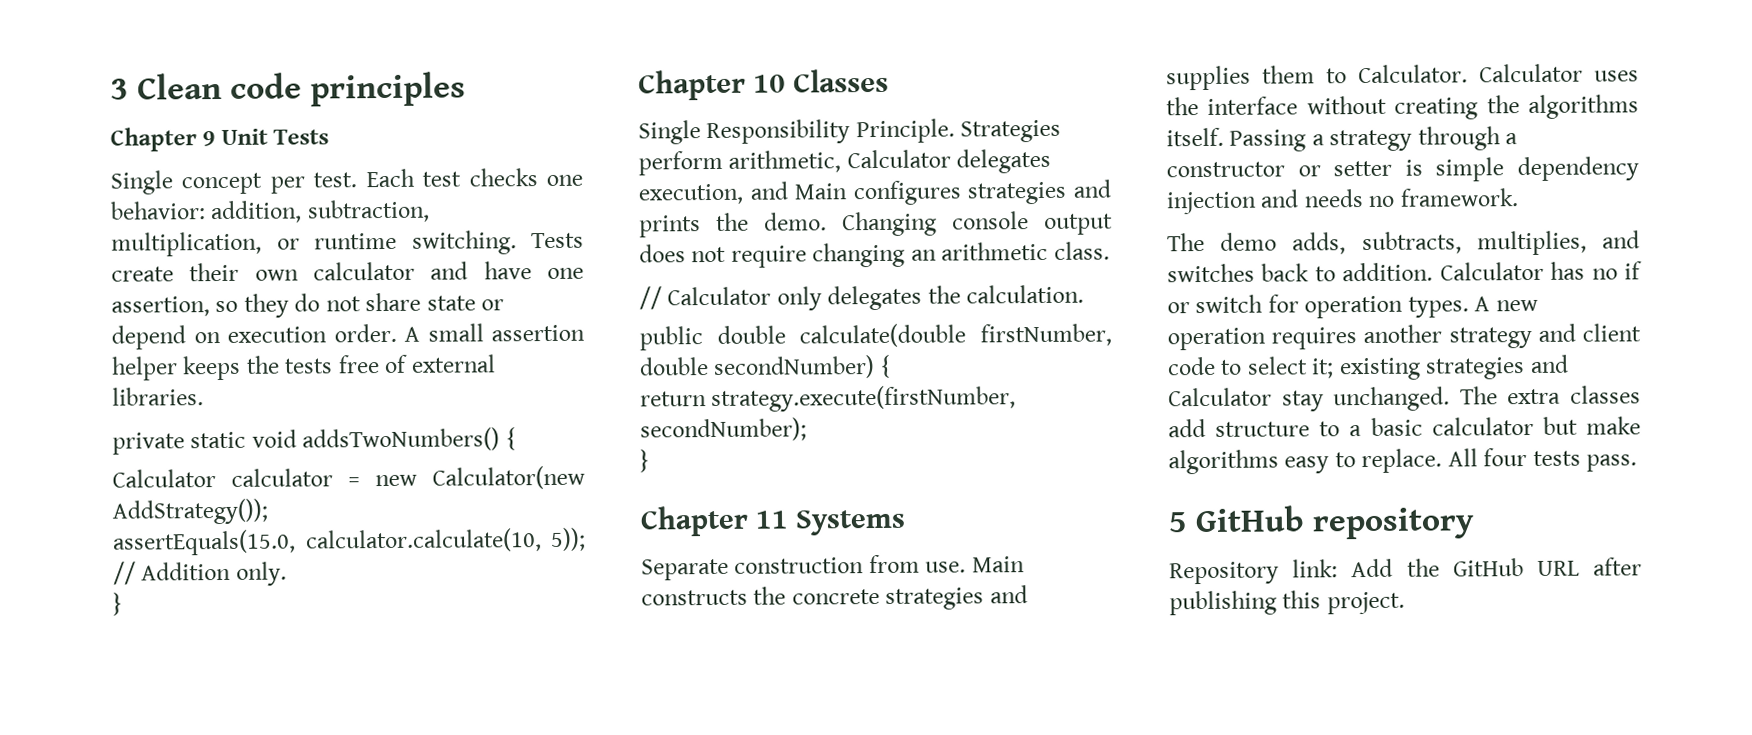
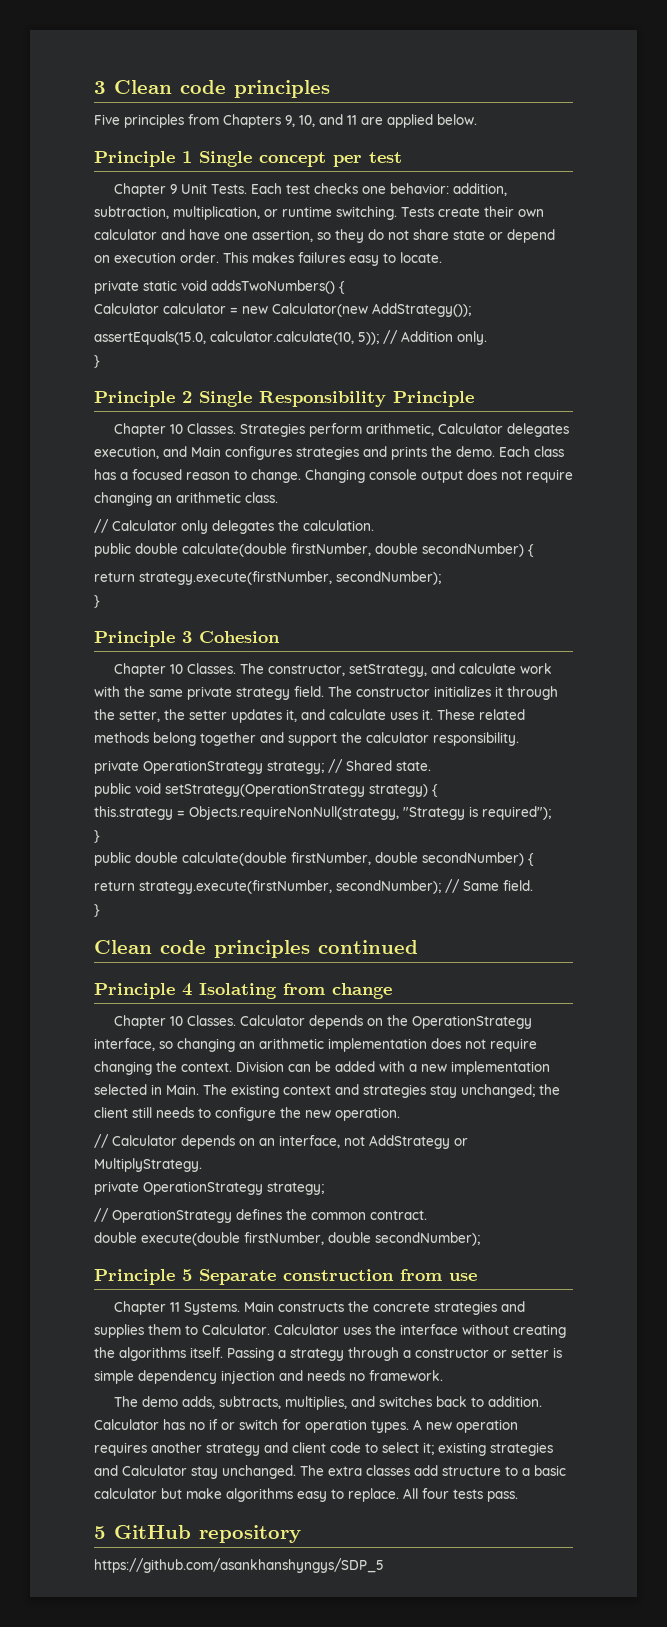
- Chapter 9 Unit Tests
- Single concept per test.
+ Five principles from Chapters 9, 10, and 11 are applied below.
+ Principle 1 Single concept per test
+ Chapter 9 Unit Tests.
- A small assertion helper keeps the tests free of external libraries.
+ This makes failures easy to locate.
- Chapter 10 Classes
- Single Responsibility Principle.
+ Principle 2 Single Responsibility Principle
+ Chapter 10 Classes.
+ Each class has a focused reason to change.
- Chapter 11 Systems
- Separate construction from use.
+ Principle 3 Cohesion
+ Chapter 10 Classes. The constructor, setStrategy, and calculate work with the same private strategy field. The constructor initializes it through the setter, the setter updates it, and calculate uses it. These related methods belong together and support the calculator responsibility.
+ private OperationStrategy strategy; // Shared state.
+ public void setStrategy(OperationStrategy strategy) {
+ this.strategy = Objects.requireNonNull(strategy, "Strategy is required");
+ }
+ public double calculate(double firstNumber, double secondNumber) {
+ return strategy.execute(firstNumber, secondNumber); // Same field.
+ }
+ Clean code principles continued
+ Principle 4 Isolating from change
+ Chapter 10 Classes. Calculator depends on the OperationStrategy interface, so changing an arithmetic implementation does not require changing the context. Division can be added with a new implementation selected in Main. The existing context and strategies stay unchanged; the client still needs to configure the new operation.
+ // Calculator depends on an interface, not AddStrategy or MultiplyStrategy.
+ private OperationStrategy strategy;
+ // OperationStrategy defines the common contract.
+ double execute(double firstNumber, double secondNumber);
+ Principle 5 Separate construction from use
+ Chapter 11 Systems.
- Repository link: Add the GitHub URL after publishing this project.
+ https://github.com/asankhanshyngys/SDP_5

